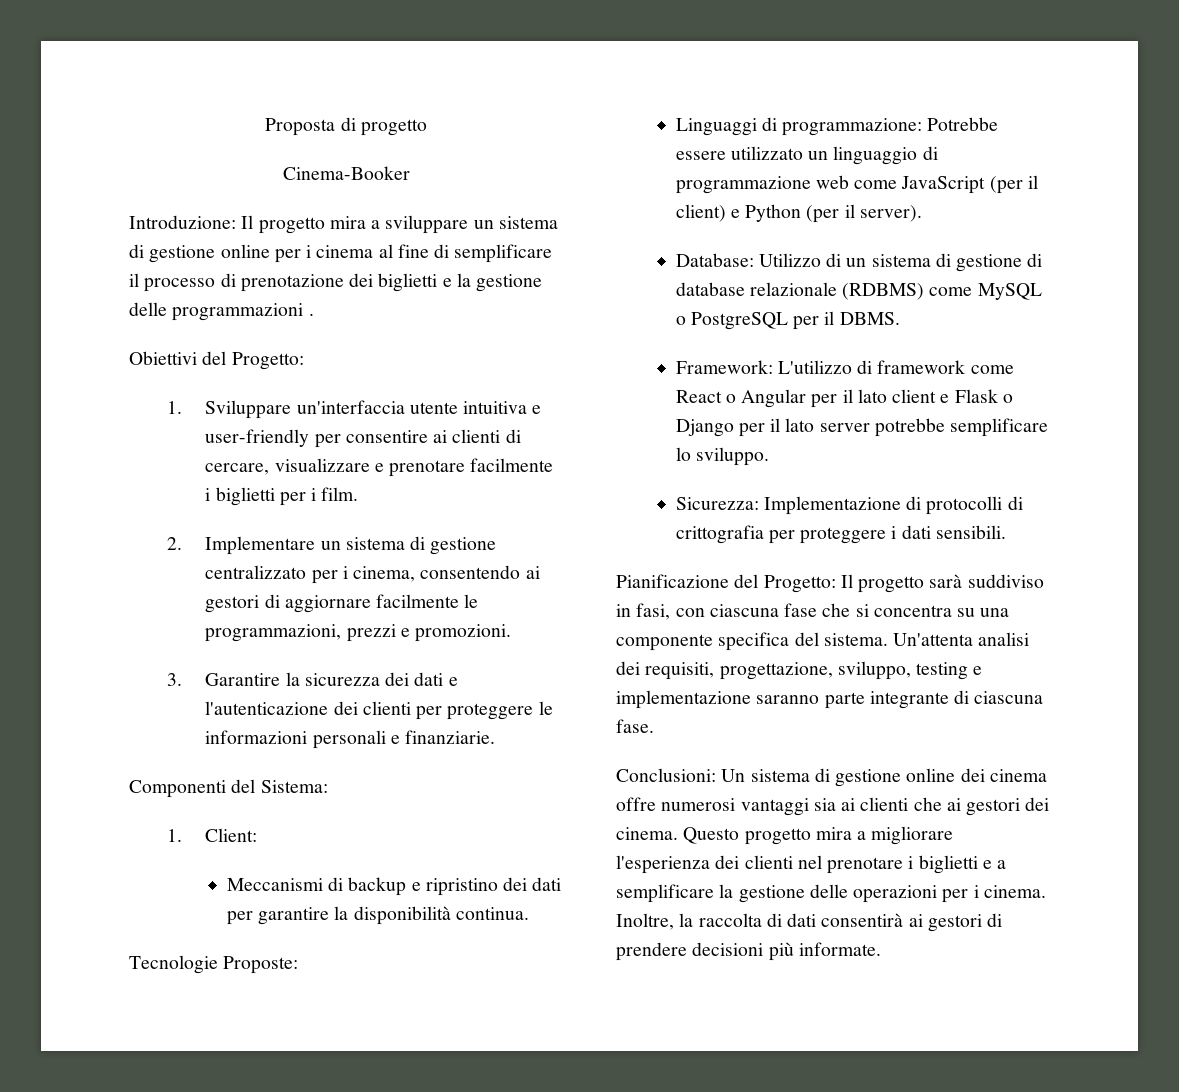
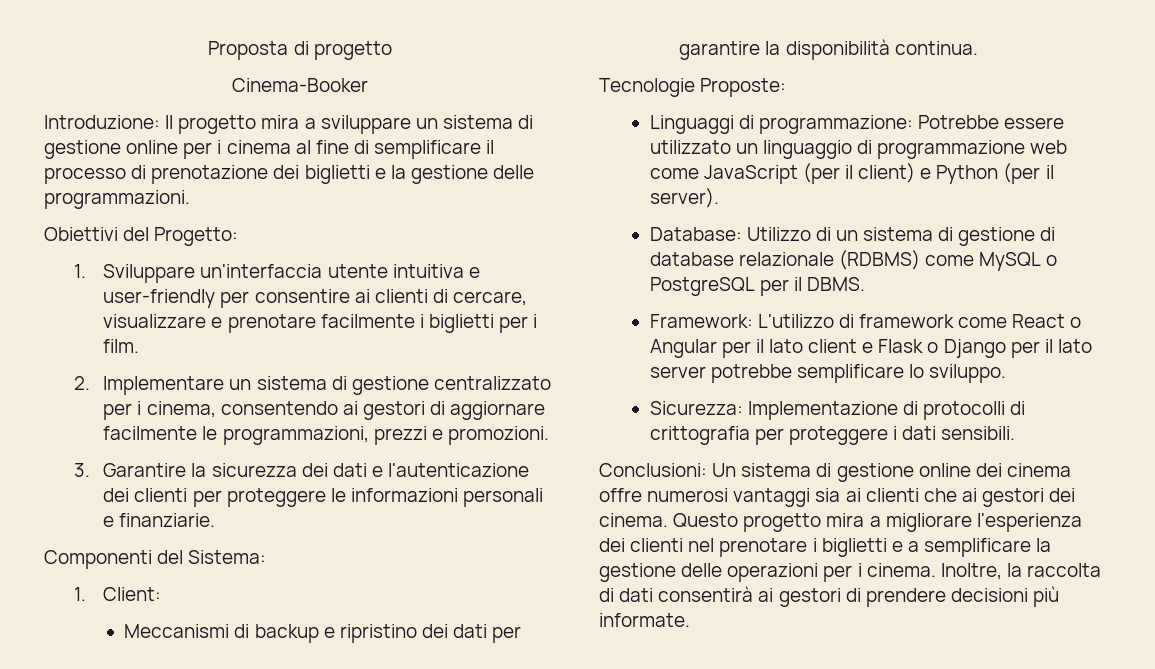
- Introduzione: Il progetto mira a sviluppare un sistema di gestione online per i cinema al fine di semplificare il processo di prenotazione dei biglietti e la gestione delle programmazioni .
+ Introduzione: Il progetto mira a sviluppare un sistema di gestione online per i cinema al fine di semplificare il processo di prenotazione dei biglietti e la gestione delle programmazioni.
- Pianificazione del Progetto: Il progetto sarà suddiviso in fasi, con ciascuna fase che si concentra su una componente specifica del sistema. Un'attenta analisi dei requisiti, progettazione, sviluppo, testing e implementazione saranno parte integrante di ciascuna fase.

